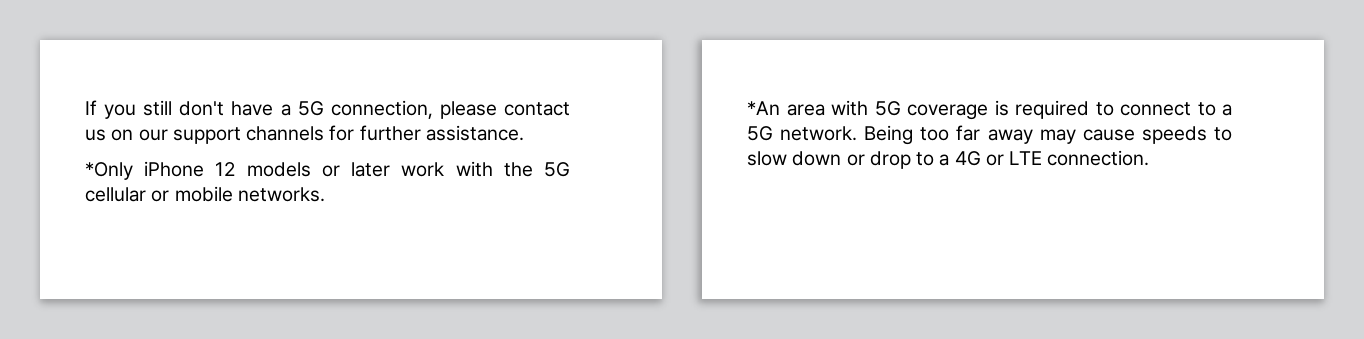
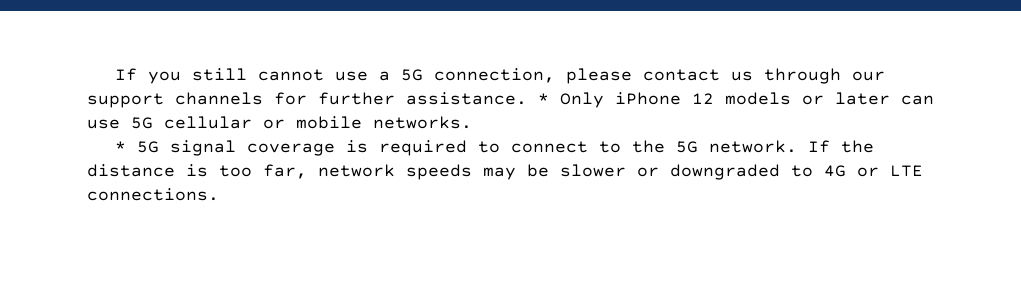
- If you still don't have a 5G connection, please contact us on our support channels for further assistance.
- *Only iPhone 12 models or later work with the 5G cellular or mobile networks.
+ If you still cannot use a 5G connection, please contact us through our support channels for further assistance. * Only iPhone 12 models or later can use 5G cellular or mobile networks.
- *An area with 5G coverage is required to connect to a 5G network.
+ * 5G signal coverage is required to connect to the 5G network.
- Being too far away may cause speeds to slow down or drop to a 4G or LTE connection.
+ If the distance is too far, network speeds may be slower or downgraded to 4G or LTE connections.

